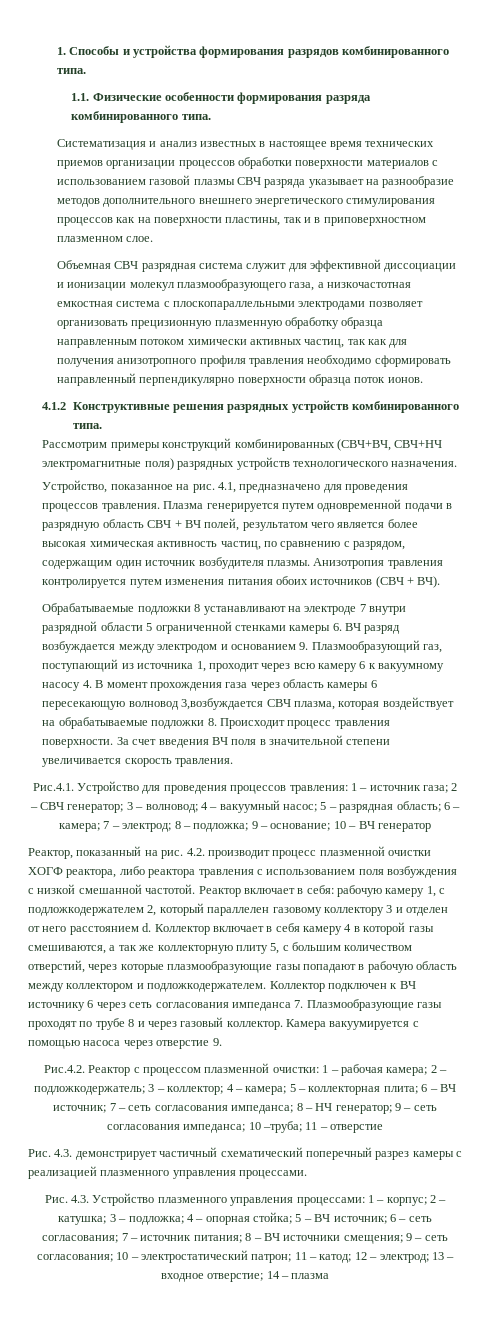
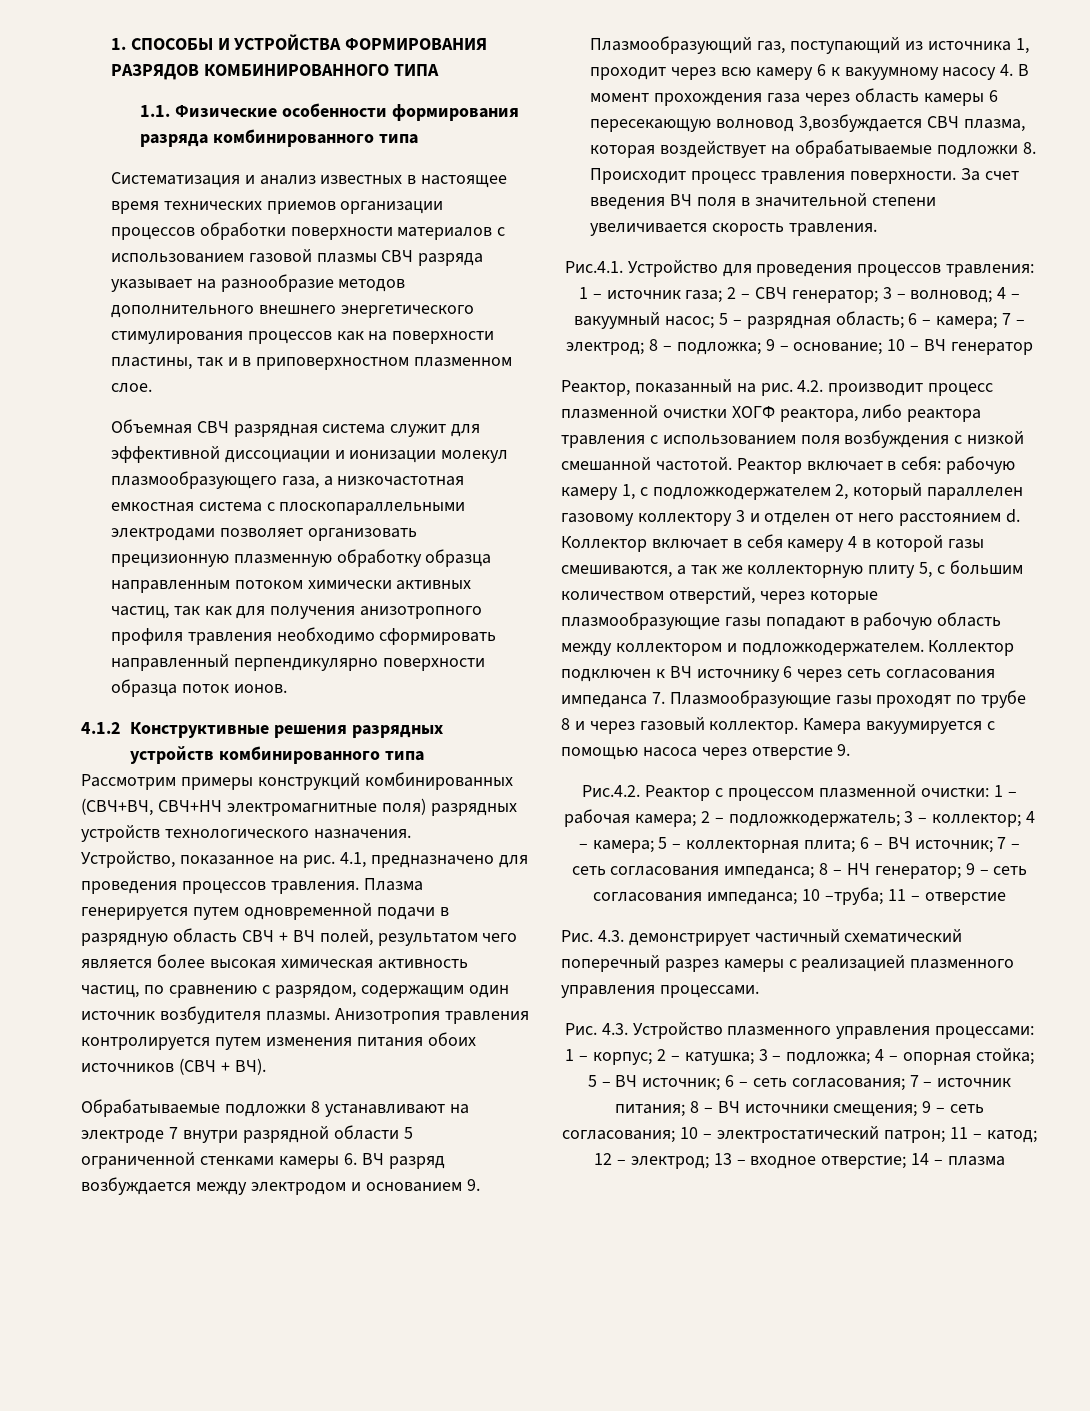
- 1. Способы и устройства формирования разрядов комбинированного типа.
+ 1. СПОСОБЫ И УСТРОЙСТВА ФОРМИРОВАНИЯ РАЗРЯДОВ КОМБИНИРОВАННОГО ТИПА
- 1.1. Физические особенности формирования разряда комбинированного типа.
+ 1.1. Физические особенности формирования разряда комбинированного типа
- 4.1.2 Конструктивные решения разрядных устройств комбинированного типа.
+ 4.1.2 Конструктивные решения разрядных устройств комбинированного типа

